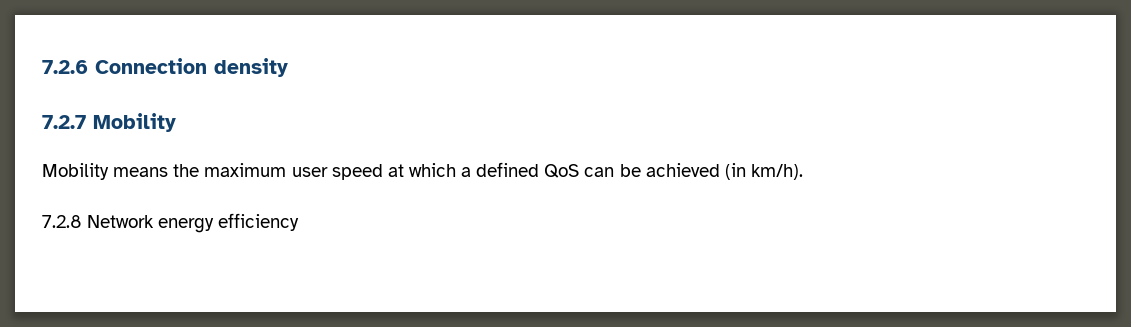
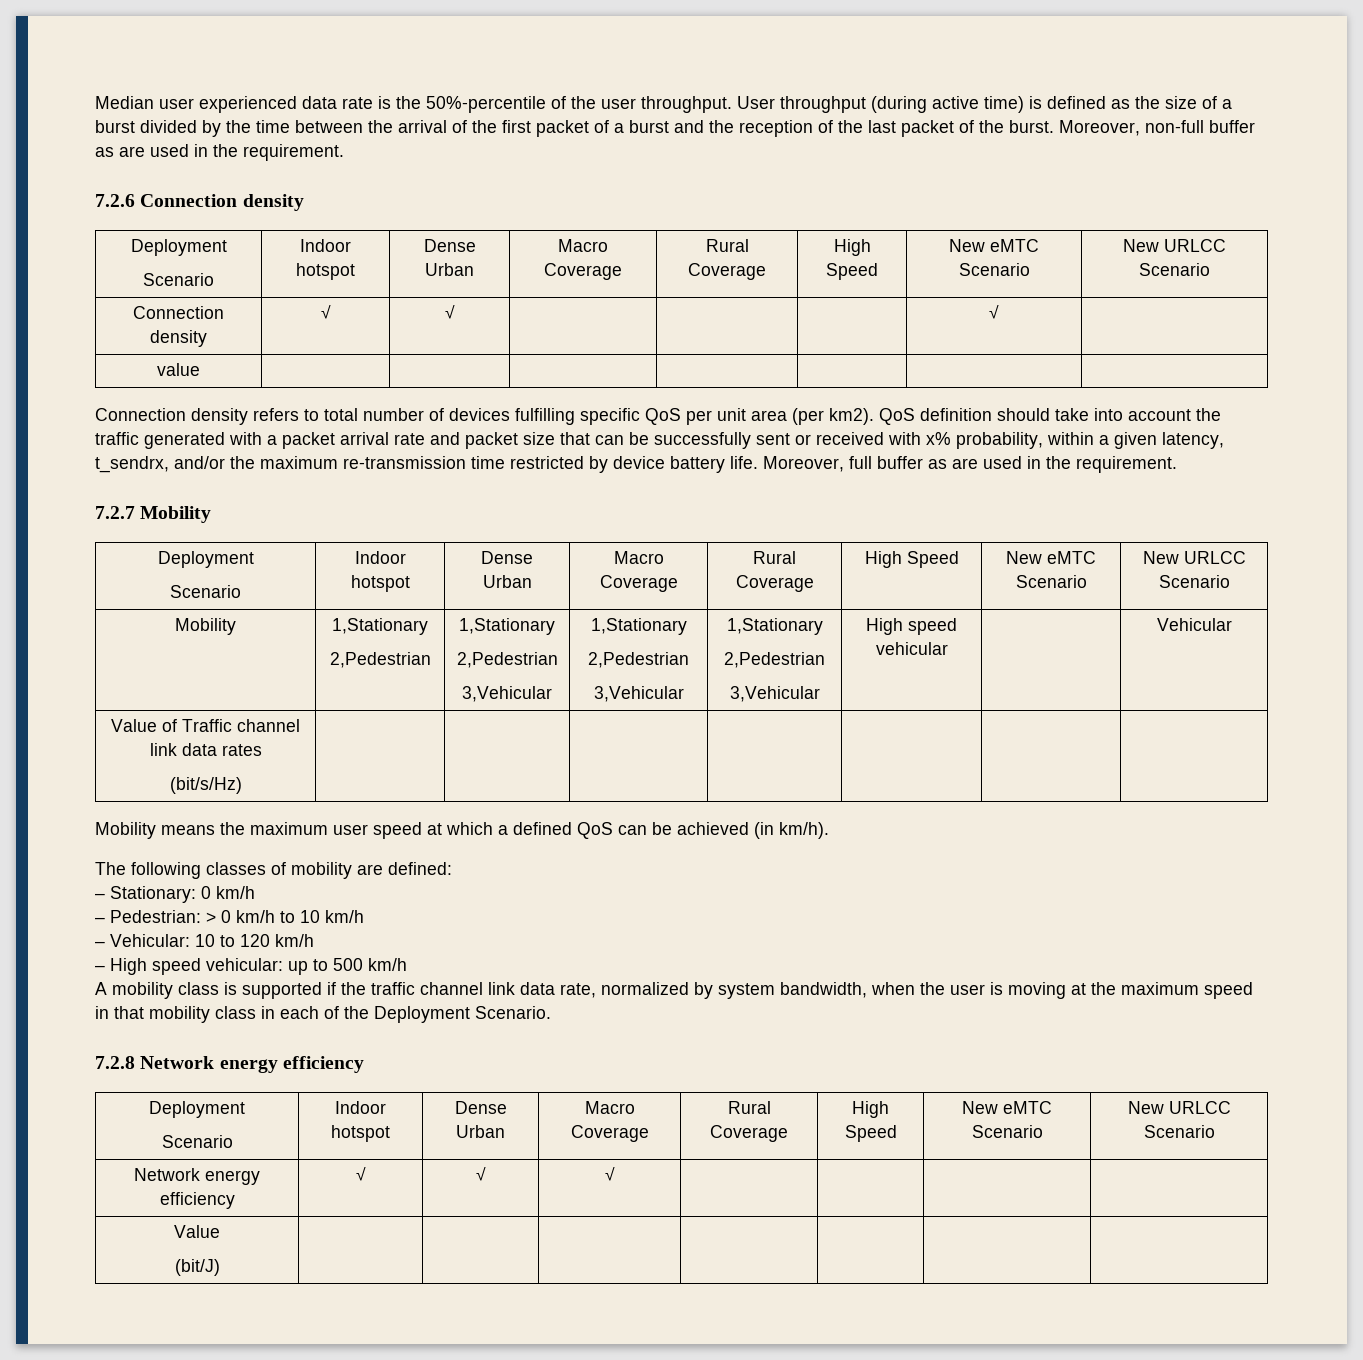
+ Median user experienced data rate is the 50%-percentile of the user throughput. User throughput (during active time) is defined as the size of a burst divided by the time between the arrival of the first packet of a burst and the reception of the last packet of the burst. Moreover, non-full buffer as are used in the requirement.
  7.2.6 Connection density
+ Deployment
+ Scenario | Indoor hotspot | Dense Urban | Macro Coverage | Rural Coverage | High Speed | New eMTC Scenario | New URLCC Scenario
+ Connection density | √ | √ | | | | √ |
+ value | | | | | | |
+ Connection density refers to total number of devices fulfilling specific QoS per unit area (per km2). QoS definition should take into account the traffic generated with a packet arrival rate and packet size that can be successfully sent or received with x% probability, within a given latency, t_sendrx, and/or the maximum re-transmission time restricted by device battery life. Moreover, full buffer as are used in the requirement.
  7.2.7 Mobility
+ Deployment
+ Scenario | Indoor hotspot | Dense Urban | Macro Coverage | Rural Coverage | High Speed | New eMTC Scenario | New URLCC Scenario
+ Mobility | 1,Stationary
+ 2,Pedestrian | 1,Stationary
+ 2,Pedestrian
+ 3,Vehicular | 1,Stationary
+ 2,Pedestrian
+ 3,Vehicular | 1,Stationary
+ 2,Pedestrian
+ 3,Vehicular | High speed vehicular | | Vehicular
+ Value of Traffic channel link data rates
+ (bit/s/Hz) | | | | | | |
+ The following classes of mobility are defined:
+ – Stationary: 0 km/h
+ – Pedestrian: > 0 km/h to 10 km/h
+ – Vehicular: 10 to 120 km/h
+ – High speed vehicular: up to 500 km/h
+ A mobility class is supported if the traffic channel link data rate, normalized by system bandwidth, when the user is moving at the maximum speed in that mobility class in each of the Deployment Scenario.
  7.2.8 Network energy efficiency
+ Deployment
+ Scenario | Indoor hotspot | Dense Urban | Macro Coverage | Rural Coverage | High Speed | New eMTC Scenario | New URLCC Scenario
+ Network energy efficiency | √ | √ | √ | | | |
+ Value
+ (bit/J) | | | | | | |

